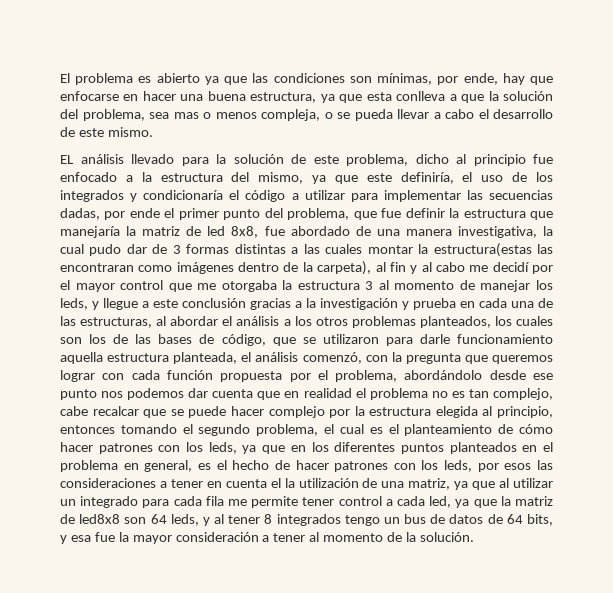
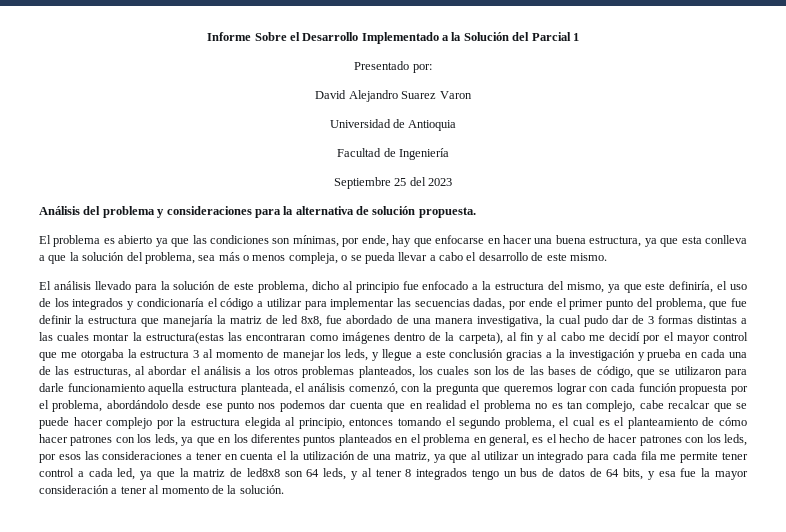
+ Informe Sobre el Desarrollo Implementado a la Solución del Parcial 1
+ Presentado por:
+ David Alejandro Suarez Varon
+ Universidad de Antioquia
+ Facultad de Ingeniería
+ Septiembre 25 del 2023
+ Análisis del problema y consideraciones para la alternativa de solución propuesta.
- El problema es abierto ya que las condiciones son mínimas, por ende, hay que enfocarse en hacer una buena estructura, ya que esta conlleva a que la solución del problema, sea mas o menos compleja, o se pueda llevar a cabo el desarrollo de este mismo.
+ El problema es abierto ya que las condiciones son mínimas, por ende, hay que enfocarse en hacer una buena estructura, ya que esta conlleva a que la solución del problema, sea más o menos compleja, o se pueda llevar a cabo el desarrollo de este mismo.
- EL análisis llevado para la solución de este problema, dicho al principio fue enfocado a la estructura del mismo, ya que este definiría, el uso de los integrados y condicionaría el código a utilizar para implementar las secuencias dadas, por ende el primer punto del problema, que fue definir la estructura que manejaría la matriz de led 8x8, fue abordado de una manera investigativa, la cual pudo dar de 3 formas distintas a las cuales montar la estructura(estas las encontraran como imágenes dentro de la carpeta), al fin y al cabo me decidí por el mayor control que me otorgaba la estructura 3 al momento de manejar los leds, y llegue a este conclusión gracias a la investigación y prueba en cada una de las estructuras, al abordar el análisis a los otros problemas planteados, los cuales son los de las bases de código, que se utilizaron para darle funcionamiento aquella estructura planteada, el análisis comenzó, con la pregunta que queremos lograr con cada función propuesta por el problema, abordándolo desde ese punto nos podemos dar cuenta que en realidad el problema no es tan complejo, cabe recalcar que se puede hacer complejo por la estructura elegida al principio, entonces tomando el segundo problema, el cual es el planteamiento de cómo hacer patrones con los leds, ya que en los diferentes puntos planteados en el problema en general, es el hecho de hacer patrones con los leds, por esos las consideraciones a tener en cuenta el la utilización de una matriz, ya que al utilizar un integrado para cada fila me permite tener control a cada led, ya que la matriz de led8x8 son 64 leds, y al tener 8 integrados tengo un bus de datos de 64 bits, y esa fue la mayor consideración a tener al momento de la solución.
+ El análisis llevado para la solución de este problema, dicho al principio fue enfocado a la estructura del mismo, ya que este definiría, el uso de los integrados y condicionaría el código a utilizar para implementar las secuencias dadas, por ende el primer punto del problema, que fue definir la estructura que manejaría la matriz de led 8x8, fue abordado de una manera investigativa, la cual pudo dar de 3 formas distintas a las cuales montar la estructura(estas las encontraran como imágenes dentro de la carpeta), al fin y al cabo me decidí por el mayor control que me otorgaba la estructura 3 al momento de manejar los leds, y llegue a este conclusión gracias a la investigación y prueba en cada una de las estructuras, al abordar el análisis a los otros problemas planteados, los cuales son los de las bases de código, que se utilizaron para darle funcionamiento aquella estructura planteada, el análisis comenzó, con la pregunta que queremos lograr con cada función propuesta por el problema, abordándolo desde ese punto nos podemos dar cuenta que en realidad el problema no es tan complejo, cabe recalcar que se puede hacer complejo por la estructura elegida al principio, entonces tomando el segundo problema, el cual es el planteamiento de cómo hacer patrones con los leds, ya que en los diferentes puntos planteados en el problema en general, es el hecho de hacer patrones con los leds, por esos las consideraciones a tener en cuenta el la utilización de una matriz, ya que al utilizar un integrado para cada fila me permite tener control a cada led, ya que la matriz de led8x8 son 64 leds, y al tener 8 integrados tengo un bus de datos de 64 bits, y esa fue la mayor consideración a tener al momento de la solución.

